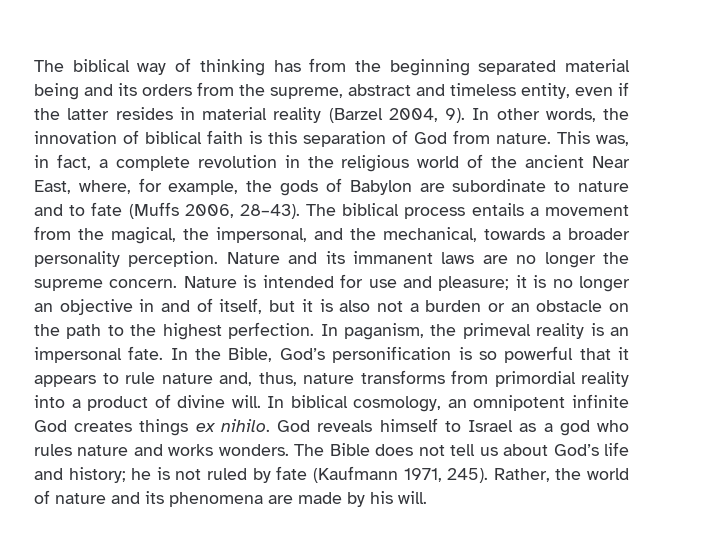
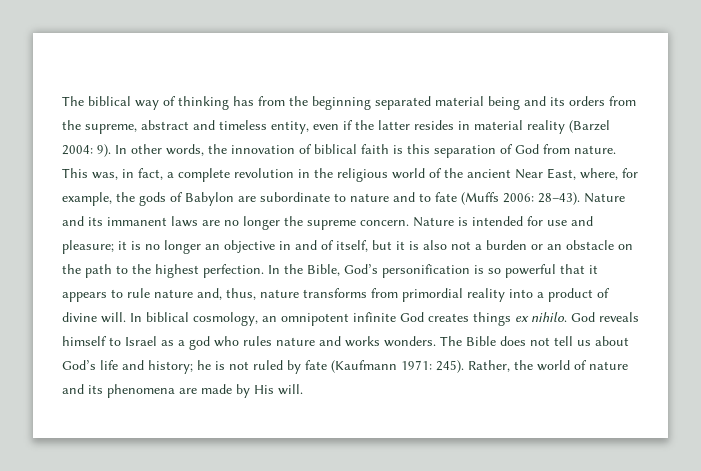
- The biblical way of thinking has from the beginning separated material being and its orders from the supreme, abstract and timeless entity, even if the latter resides in material reality (Barzel 2004, 9).
+ The biblical way of thinking has from the beginning separated material being and its orders from the supreme, abstract and timeless entity, even if the latter resides in material reality (Barzel 2004: 9).
- This was, in fact, a complete revolution in the religious world of the ancient Near East, where, for example, the gods of Babylon are subordinate to nature and to fate (Muffs 2006, 28–43). The biblical process entails a movement from the magical, the impersonal, and the mechanical, towards a broader personality perception.
+ This was, in fact, a complete revolution in the religious world of the ancient Near East, where, for example, the gods of Babylon are subordinate to nature and to fate (Muffs 2006: 28–43).
- In paganism, the primeval reality is an impersonal fate. In the Bible, God’s personification is so powerful that it appears to rule nature and, thus, nature transforms from primordial reality into a product of divine will.
+ In the Bible, God’s personification is so powerful that it appears to rule nature and, thus, nature transforms from primordial reality into a product of divine will.
- The Bible does not tell us about God’s life and history; he is not ruled by fate (Kaufmann 1971, 245).
+ The Bible does not tell us about God’s life and history; he is not ruled by fate (Kaufmann 1971: 245).
- Rather, the world of nature and its phenomena are made by his will.
+ Rather, the world of nature and its phenomena are made by His will.

